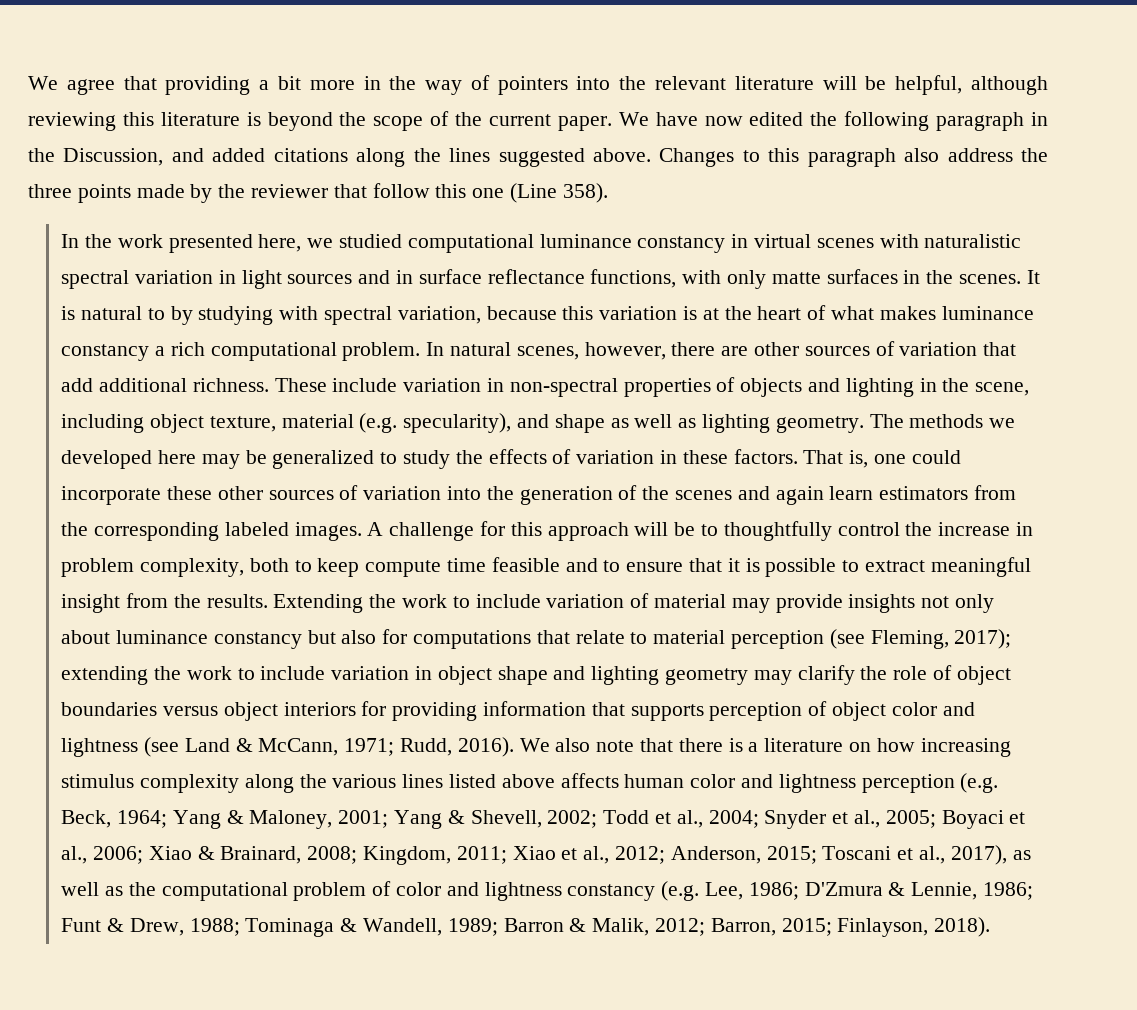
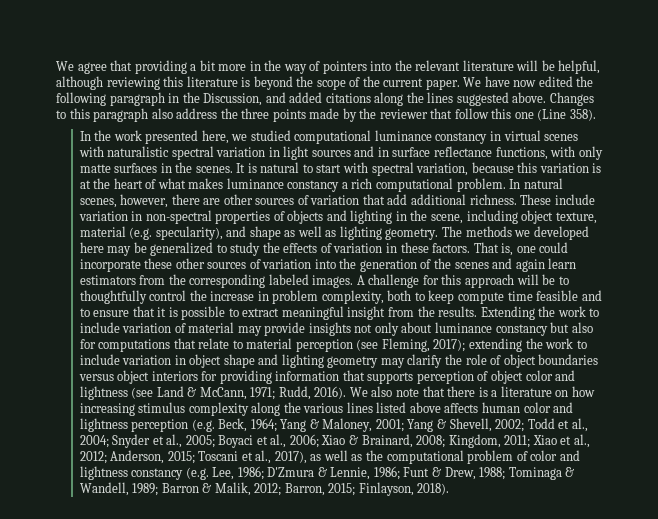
- It is natural to by studying with spectral variation, because this variation is at the heart of what makes luminance constancy a rich computational problem.
+ It is natural to start with spectral variation, because this variation is at the heart of what makes luminance constancy a rich computational problem.

